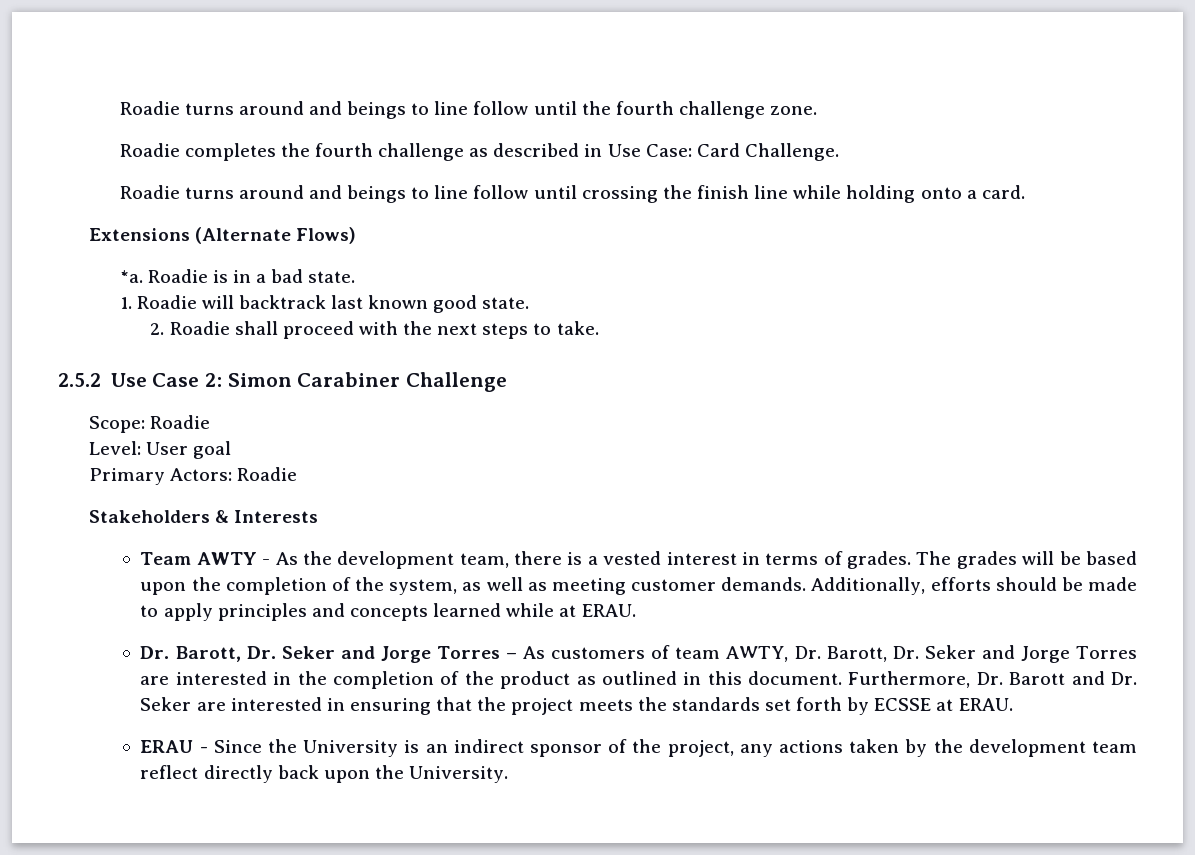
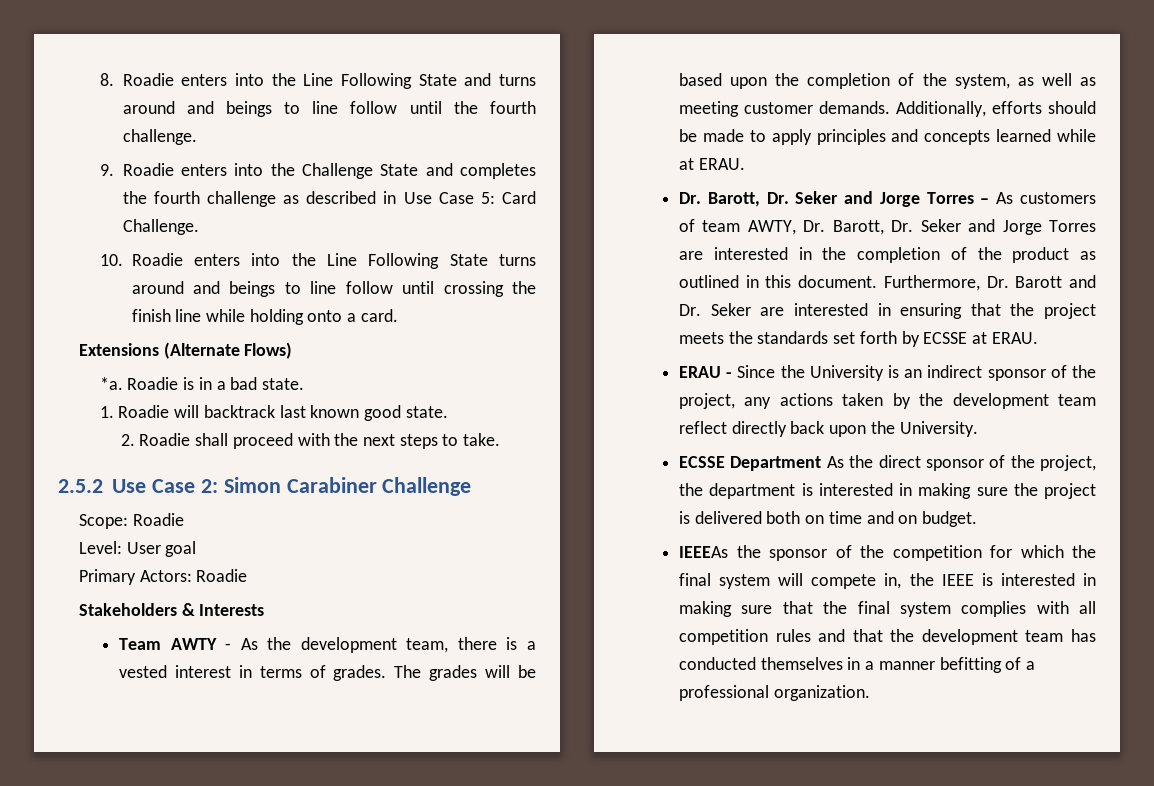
- Roadie turns around and beings to line follow until the fourth challenge zone.
- Roadie completes the fourth challenge as described in Use Case: Card Challenge.
+ 8. Roadie enters into the Line Following State and turns around and beings to line follow until the fourth challenge.
+ 9. Roadie enters into the Challenge State and completes the fourth challenge as described in Use Case 5: Card Challenge.
- Roadie turns around and beings to line follow until crossing the finish line while holding onto a card.
+ 10. Roadie enters into the Line Following State turns around and beings to line follow until crossing the finish line while holding onto a card.
+ ECSSE Department As the direct sponsor of the project, the department is interested in making sure the project is delivered both on time and on budget.
+ IEEEAs the sponsor of the competition for which the final system will compete in, the IEEE is interested in making sure that the final system complies with all competition rules and that the development team has conducted themselves in a manner befitting of a professional organization.

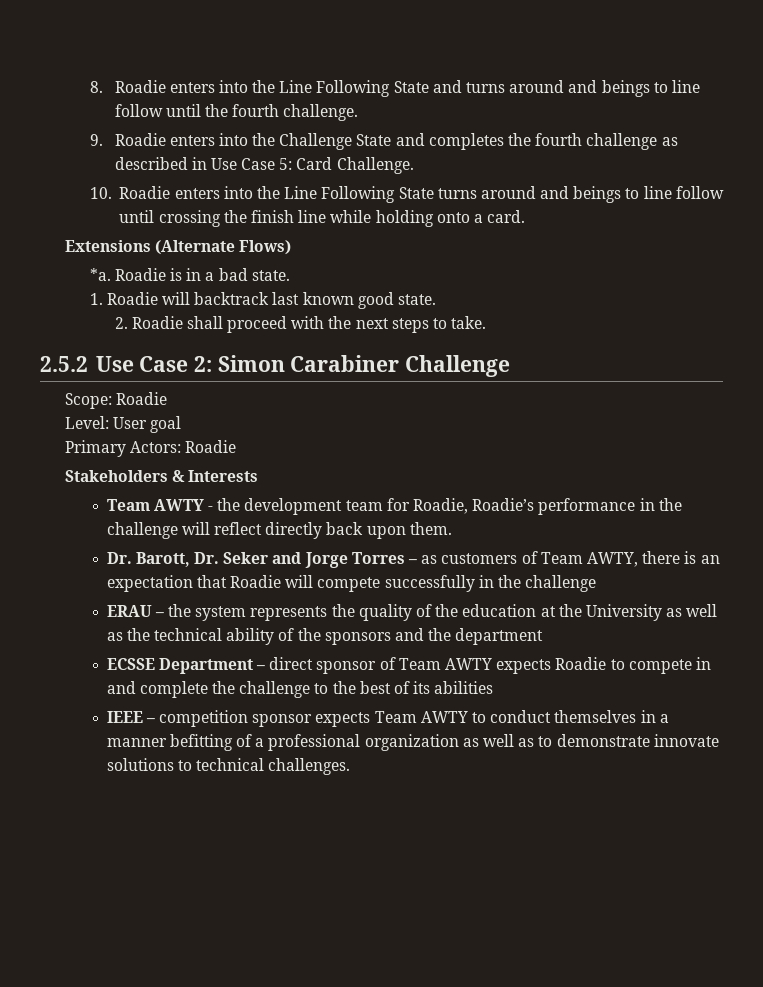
- Team AWTY - As the development team, there is a vested interest in terms of grades. The grades will be based upon the completion of the system, as well as meeting customer demands. Additionally, efforts should be made to apply principles and concepts learned while at ERAU.
+ Team AWTY - the development team for Roadie, Roadie’s performance in the challenge will reflect directly back upon them.
- Dr. Barott, Dr. Seker and Jorge Torres – As customers of team AWTY, Dr. Barott, Dr. Seker and Jorge Torres are interested in the completion of the product as outlined in this document. Furthermore, Dr. Barott and Dr. Seker are interested in ensuring that the project meets the standards set forth by ECSSE at ERAU.
- ERAU - Since the University is an indirect sponsor of the project, any actions taken by the development team reflect directly back upon the University.
+ Dr. Barott, Dr. Seker and Jorge Torres – as customers of Team AWTY, there is an expectation that Roadie will compete successfully in the challenge
+ ERAU – the system represents the quality of the education at the University as well as the technical ability of the sponsors and the department
- ECSSE Department As the direct sponsor of the project, the department is interested in making sure the project is delivered both on time and on budget.
- IEEEAs the sponsor of the competition for which the final system will compete in, the IEEE is interested in making sure that the final system complies with all competition rules and that the development team has conducted themselves in a manner befitting of a professional organization.
+ ECSSE Department – direct sponsor of Team AWTY expects Roadie to compete in and complete the challenge to the best of its abilities
+ IEEE – competition sponsor expects Team AWTY to conduct themselves in a manner befitting of a professional organization as well as to demonstrate innovate solutions to technical challenges.

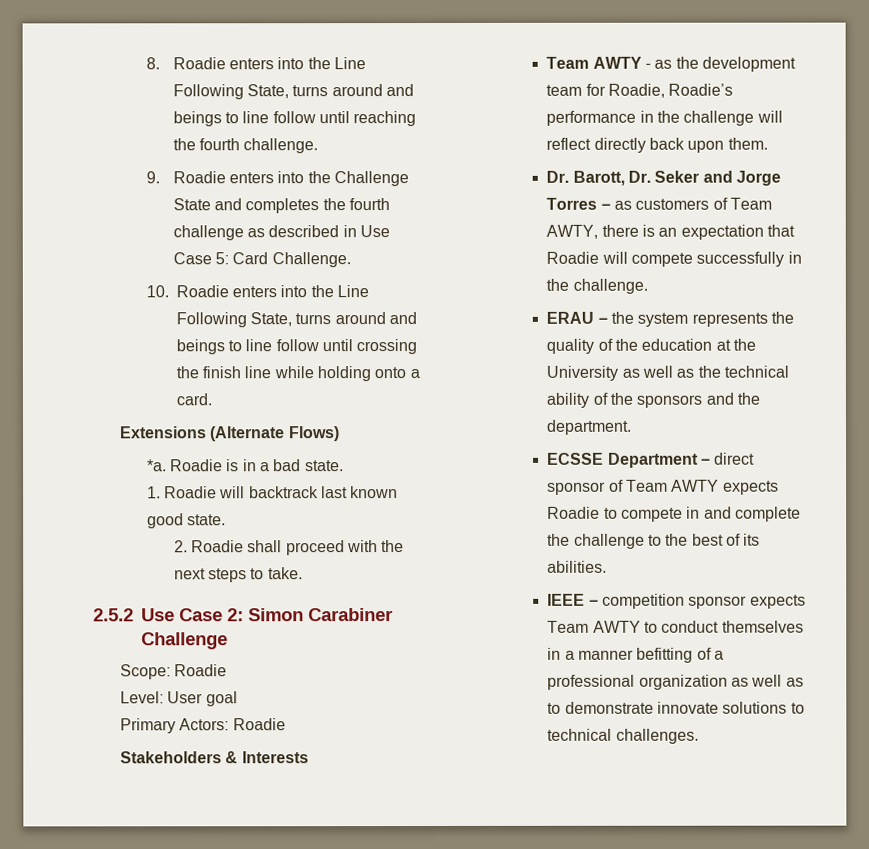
- 8. Roadie enters into the Line Following State and turns around and beings to line follow until the fourth challenge.
+ 8. Roadie enters into the Line Following State, turns around and beings to line follow until reaching the fourth challenge.
- 10. Roadie enters into the Line Following State turns around and beings to line follow until crossing the finish line while holding onto a card.
+ 10. Roadie enters into the Line Following State, turns around and beings to line follow until crossing the finish line while holding onto a card.
- Team AWTY - the development team for Roadie, Roadie’s performance in the challenge will reflect directly back upon them.
+ Team AWTY - as the development team for Roadie, Roadie’s performance in the challenge will reflect directly back upon them.
- Dr. Barott, Dr. Seker and Jorge Torres – as customers of Team AWTY, there is an expectation that Roadie will compete successfully in the challenge
+ Dr. Barott, Dr. Seker and Jorge Torres – as customers of Team AWTY, there is an expectation that Roadie will compete successfully in the challenge.
- ERAU – the system represents the quality of the education at the University as well as the technical ability of the sponsors and the department
+ ERAU – the system represents the quality of the education at the University as well as the technical ability of the sponsors and the department.
- ECSSE Department – direct sponsor of Team AWTY expects Roadie to compete in and complete the challenge to the best of its abilities
+ ECSSE Department – direct sponsor of Team AWTY expects Roadie to compete in and complete the challenge to the best of its abilities.

